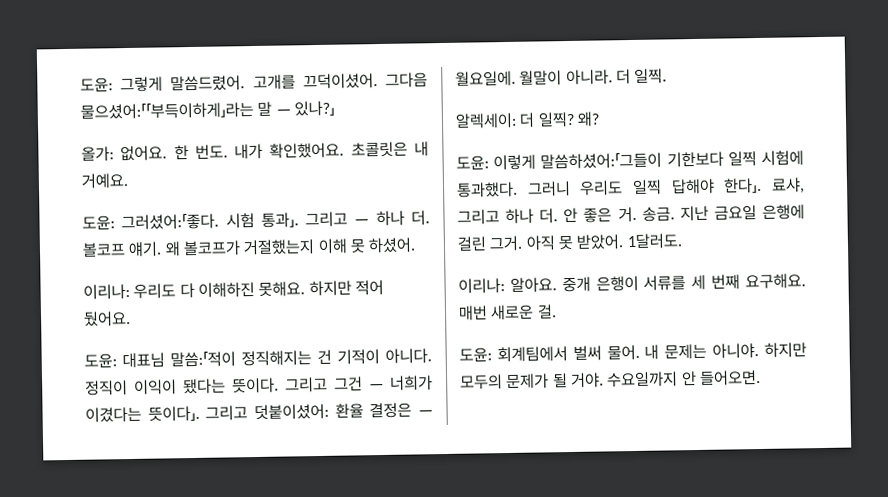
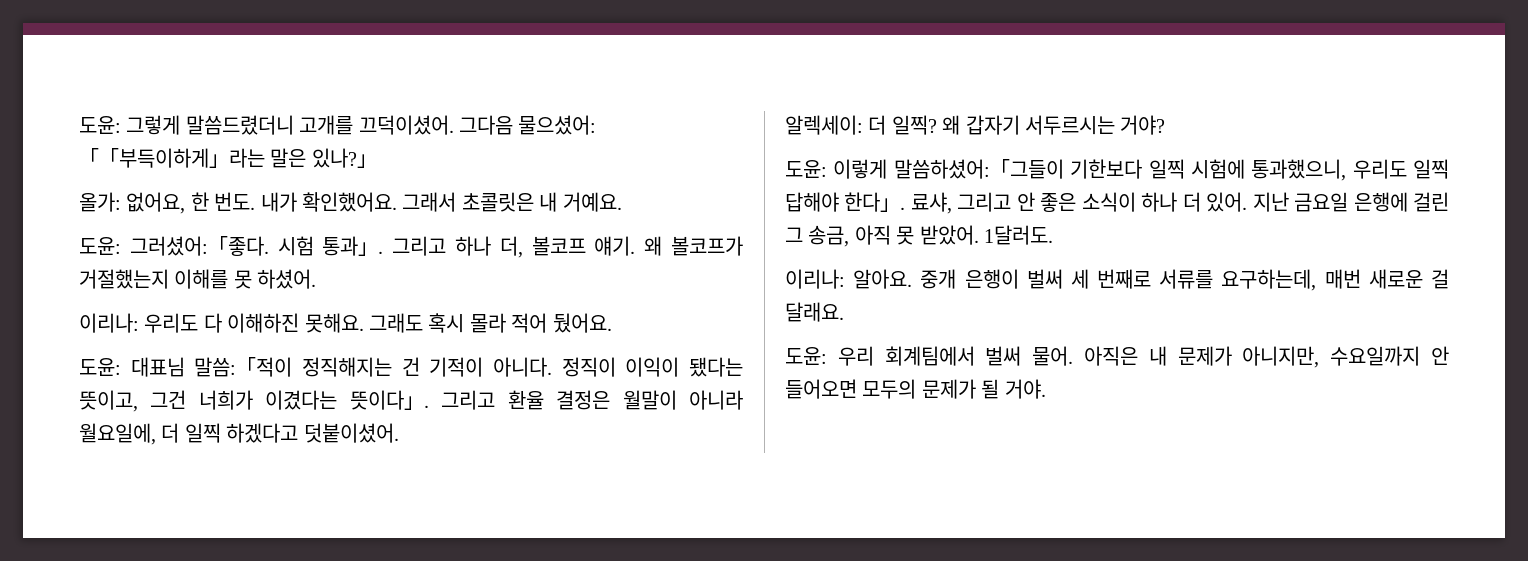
- 도윤: 그렇게 말씀드렸어. 고개를 끄덕이셨어.
+ 도윤: 그렇게 말씀드렸더니 고개를 끄덕이셨어.
- 그다음 물으셨어:「「부득이하게」라는 말 — 있나?」
+ 그다음 물으셨어:「「부득이하게」라는 말은 있나?」
- 올가: 없어요. 한 번도.
+ 올가: 없어요, 한 번도.
- 초콜릿은 내 거예요.
+ 그래서 초콜릿은 내 거예요.
- 그리고 — 하나 더. 볼코프 얘기.
+ 그리고 하나 더, 볼코프 얘기.
- 왜 볼코프가 거절했는지 이해 못 하셨어.
+ 왜 볼코프가 거절했는지 이해를 못 하셨어.
- 하지만 적어 뒀어요.
+ 그래도 혹시 몰라 적어 뒀어요.
- 정직이 이익이 됐다는 뜻이다. 그리고 그건 — 너희가 이겼다는 뜻이다」.
+ 정직이 이익이 됐다는 뜻이고, 그건 너희가 이겼다는 뜻이다」.
- 그리고 덧붙이셨어: 환율 결정은 — 월요일에. 월말이 아니라. 더 일찍.
+ 그리고 환율 결정은 월말이 아니라 월요일에, 더 일찍 하겠다고 덧붙이셨어.
- 왜?
+ 왜 갑자기 서두르시는 거야?
- 도윤: 이렇게 말씀하셨어:「그들이 기한보다 일찍 시험에 통과했다. 그러니 우리도 일찍 답해야 한다」.
+ 도윤: 이렇게 말씀하셨어:「그들이 기한보다 일찍 시험에 통과했으니, 우리도 일찍 답해야 한다」.
- 료샤, 그리고 하나 더. 안 좋은 거. 송금.
+ 료샤, 그리고 안 좋은 소식이 하나 더 있어.
- 지난 금요일 은행에 걸린 그거. 아직 못 받았어.
+ 지난 금요일 은행에 걸린 그 송금, 아직 못 받았어.
- 중개 은행이 서류를 세 번째 요구해요. 매번 새로운 걸.
- 도윤: 회계팀에서 벌써 물어.
+ 중개 은행이 벌써 세 번째로 서류를 요구하는데, 매번 새로운 걸 달래요.
+ 도윤: 우리 회계팀에서 벌써 물어.
- 내 문제는 아니야. 하지만 모두의 문제가 될 거야. 수요일까지 안 들어오면.
+ 아직은 내 문제가 아니지만, 수요일까지 안 들어오면 모두의 문제가 될 거야.

